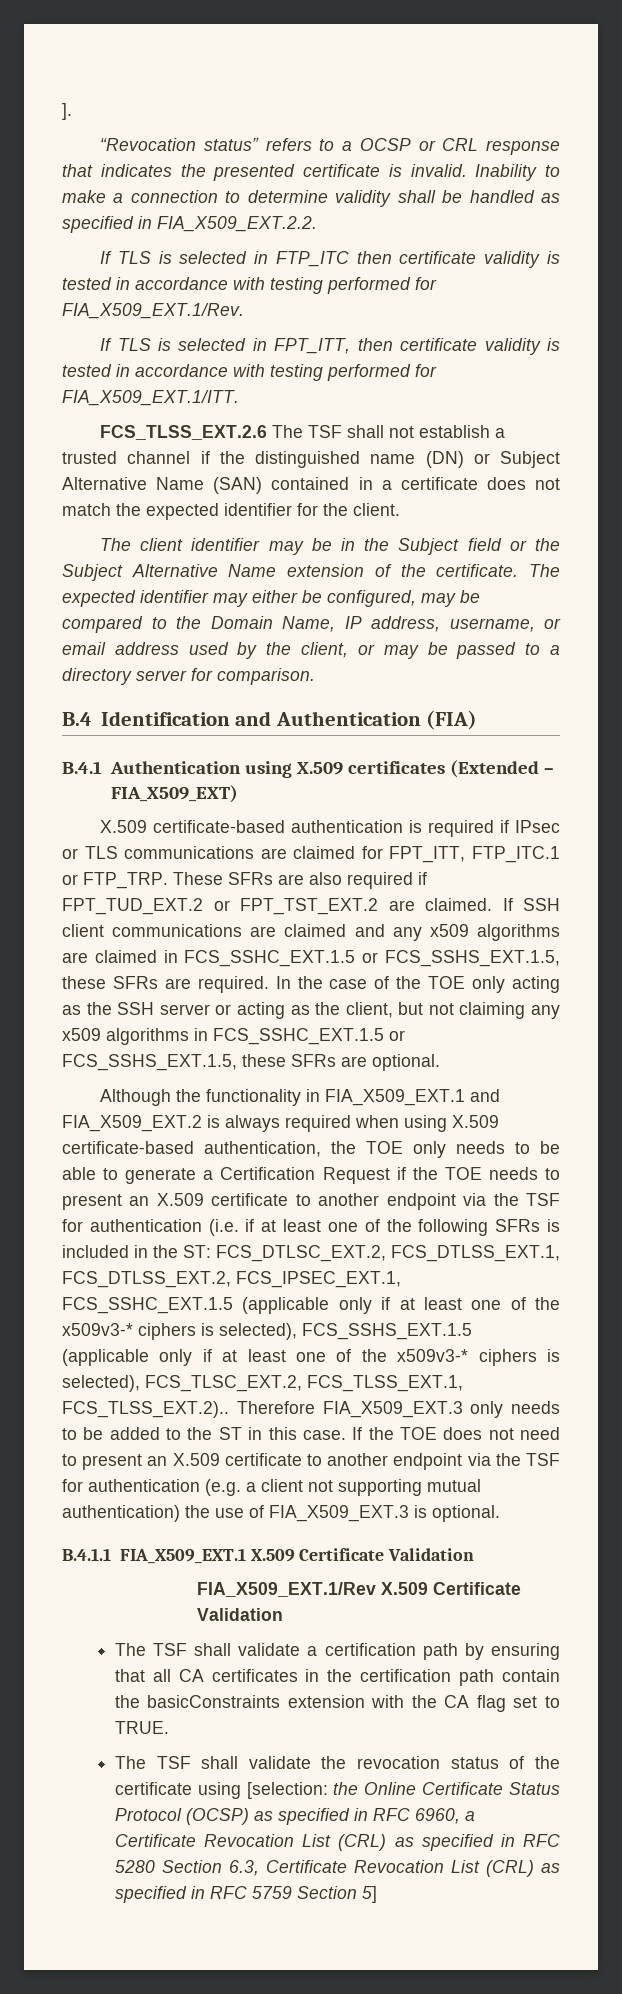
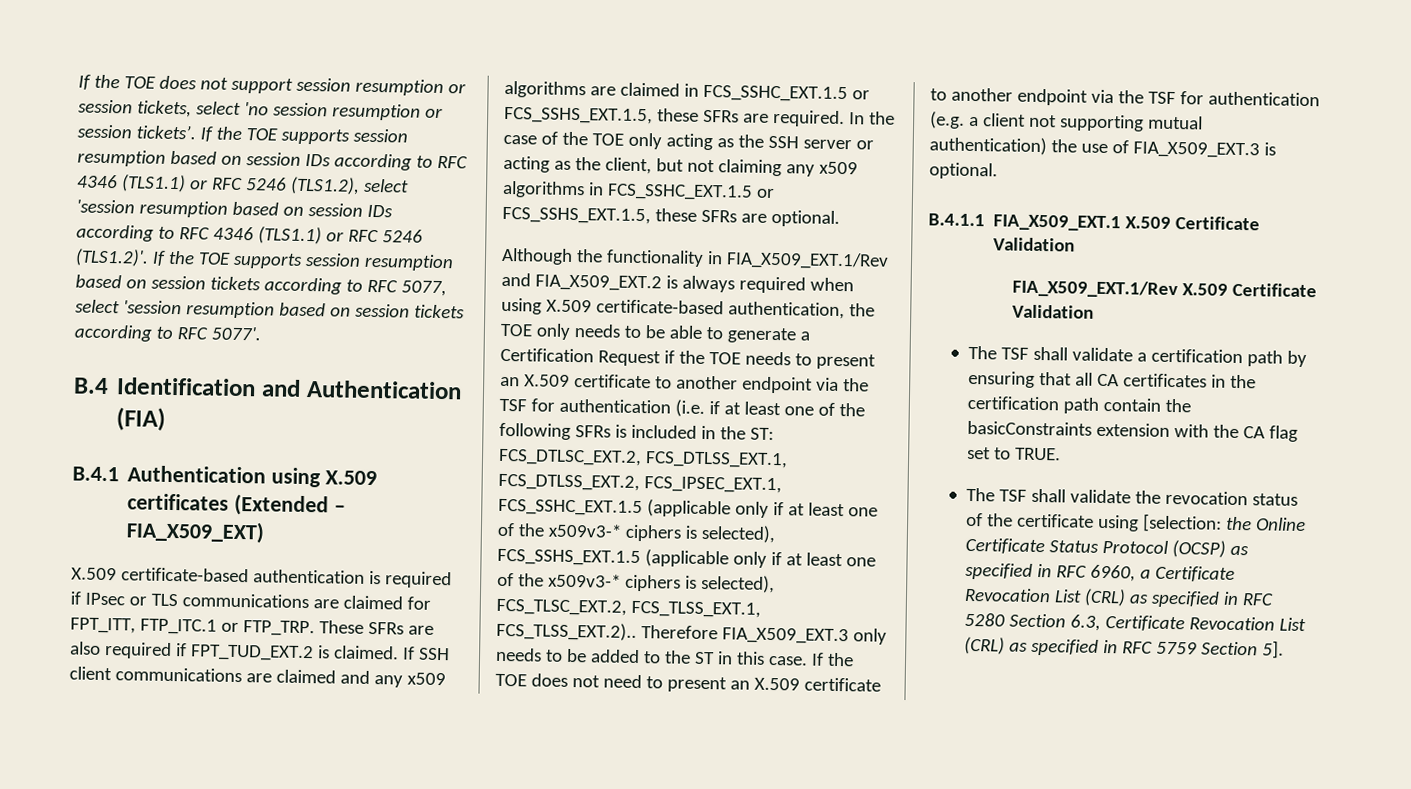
- ].
- “Revocation status” refers to a OCSP or CRL response that indicates the presented certificate is invalid. Inability to make a connection to determine validity shall be handled as specified in FIA_X509_EXT.2.2.
- If TLS is selected in FTP_ITC then certificate validity is tested in accordance with testing performed for FIA_X509_EXT.1/Rev.
- If TLS is selected in FPT_ITT, then certificate validity is tested in accordance with testing performed for FIA_X509_EXT.1/ITT.
- FCS_TLSS_EXT.2.6 The TSF shall not establish a trusted channel if the distinguished name (DN) or Subject Alternative Name (SAN) contained in a certificate does not match the expected identifier for the client.
- The client identifier may be in the Subject field or the Subject Alternative Name extension of the certificate. The expected identifier may either be configured, may be compared to the Domain Name, IP address, username, or email address used by the client, or may be passed to a directory server for comparison.
+ If the TOE does not support session resumption or session tickets, select 'no session resumption or session tickets’. If the TOE supports session resumption based on session IDs according to RFC 4346 (TLS1.1) or RFC 5246 (TLS1.2), select 'session resumption based on session IDs according to RFC 4346 (TLS1.1) or RFC 5246 (TLS1.2)'. If the TOE supports session resumption based on session tickets according to RFC 5077, select 'session resumption based on session tickets according to RFC 5077'.
- These SFRs are also required if FPT_TUD_EXT.2 or FPT_TST_EXT.2 are claimed.
+ These SFRs are also required if FPT_TUD_EXT.2 is claimed.
- Although the functionality in FIA_X509_EXT.1 and FIA_X509_EXT.2 is always required when using X.509 certificate-based authentication, the TOE only needs to be able to generate a Certification Request if the TOE needs to present an X.509 certificate to another endpoint via the TSF for authentication (i.e. if at least one of the following SFRs is included in the ST:
+ Although the functionality in FIA_X509_EXT.1/Rev and FIA_X509_EXT.2 is always required when using X.509 certificate-based authentication, the TOE only needs to be able to generate a Certification Request if the TOE needs to present an X.509 certificate to another endpoint via the TSF for authentication (i.e. if at least one of the following SFRs is included in the ST:
- The TSF shall validate the revocation status of the certificate using [selection: the Online Certificate Status Protocol (OCSP) as specified in RFC 6960, a Certificate Revocation List (CRL) as specified in RFC 5280 Section 6.3, Certificate Revocation List (CRL) as specified in RFC 5759 Section 5]
+ The TSF shall validate the revocation status of the certificate using [selection: the Online Certificate Status Protocol (OCSP) as specified in RFC 6960, a Certificate Revocation List (CRL) as specified in RFC 5280 Section 6.3, Certificate Revocation List (CRL) as specified in RFC 5759 Section 5].

